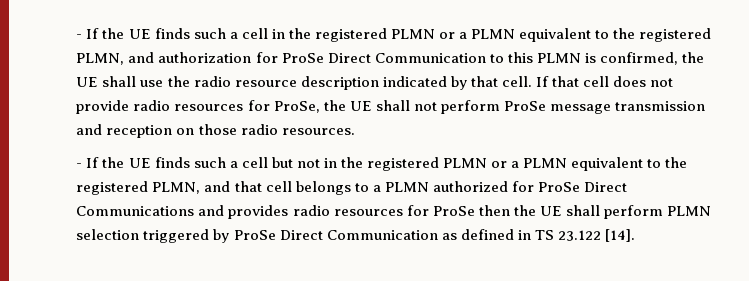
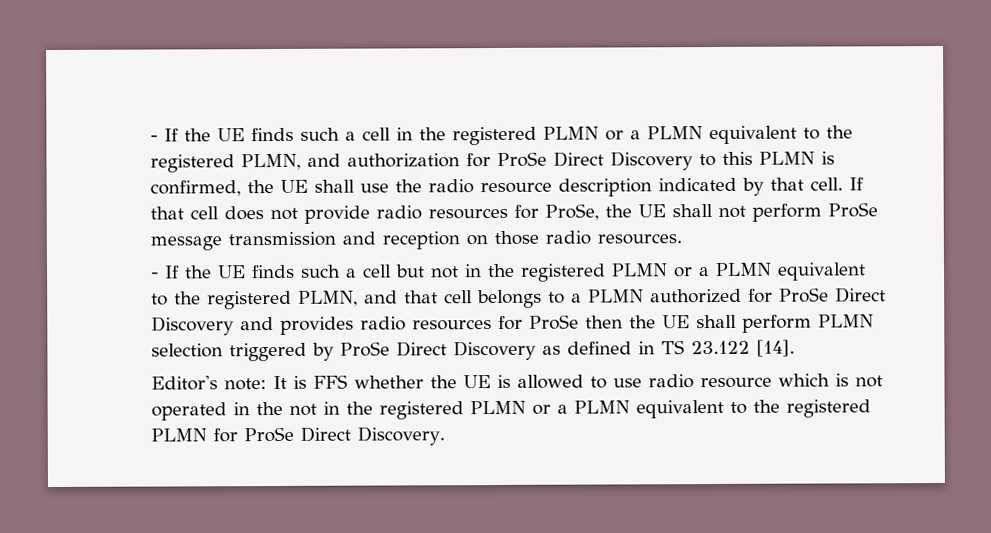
- - If the UE finds such a cell in the registered PLMN or a PLMN equivalent to the registered PLMN, and authorization for ProSe Direct Communication to this PLMN is confirmed, the UE shall use the radio resource description indicated by that cell.
+ - If the UE finds such a cell in the registered PLMN or a PLMN equivalent to the registered PLMN, and authorization for ProSe Direct Discovery to this PLMN is confirmed, the UE shall use the radio resource description indicated by that cell.
- - If the UE finds such a cell but not in the registered PLMN or a PLMN equivalent to the registered PLMN, and that cell belongs to a PLMN authorized for ProSe Direct Communications and provides radio resources for ProSe then the UE shall perform PLMN selection triggered by ProSe Direct Communication as defined in TS 23.122 [14].
+ - If the UE finds such a cell but not in the registered PLMN or a PLMN equivalent to the registered PLMN, and that cell belongs to a PLMN authorized for ProSe Direct Discovery and provides radio resources for ProSe then the UE shall perform PLMN selection triggered by ProSe Direct Discovery as defined in TS 23.122 [14].
+ Editor's note: It is FFS whether the UE is allowed to use radio resource which is not operated in the not in the registered PLMN or a PLMN equivalent to the registered PLMN for ProSe Direct Discovery.

